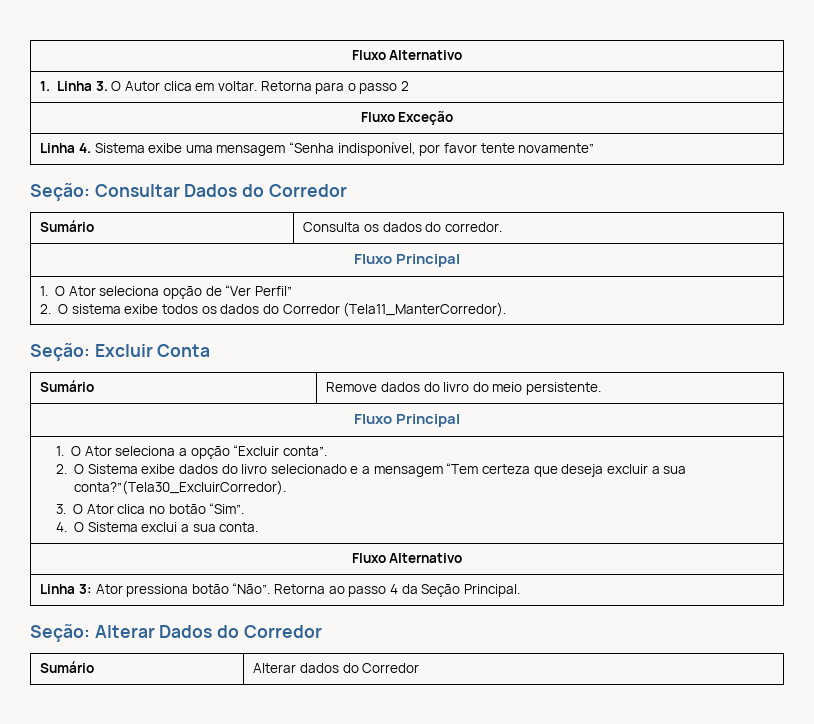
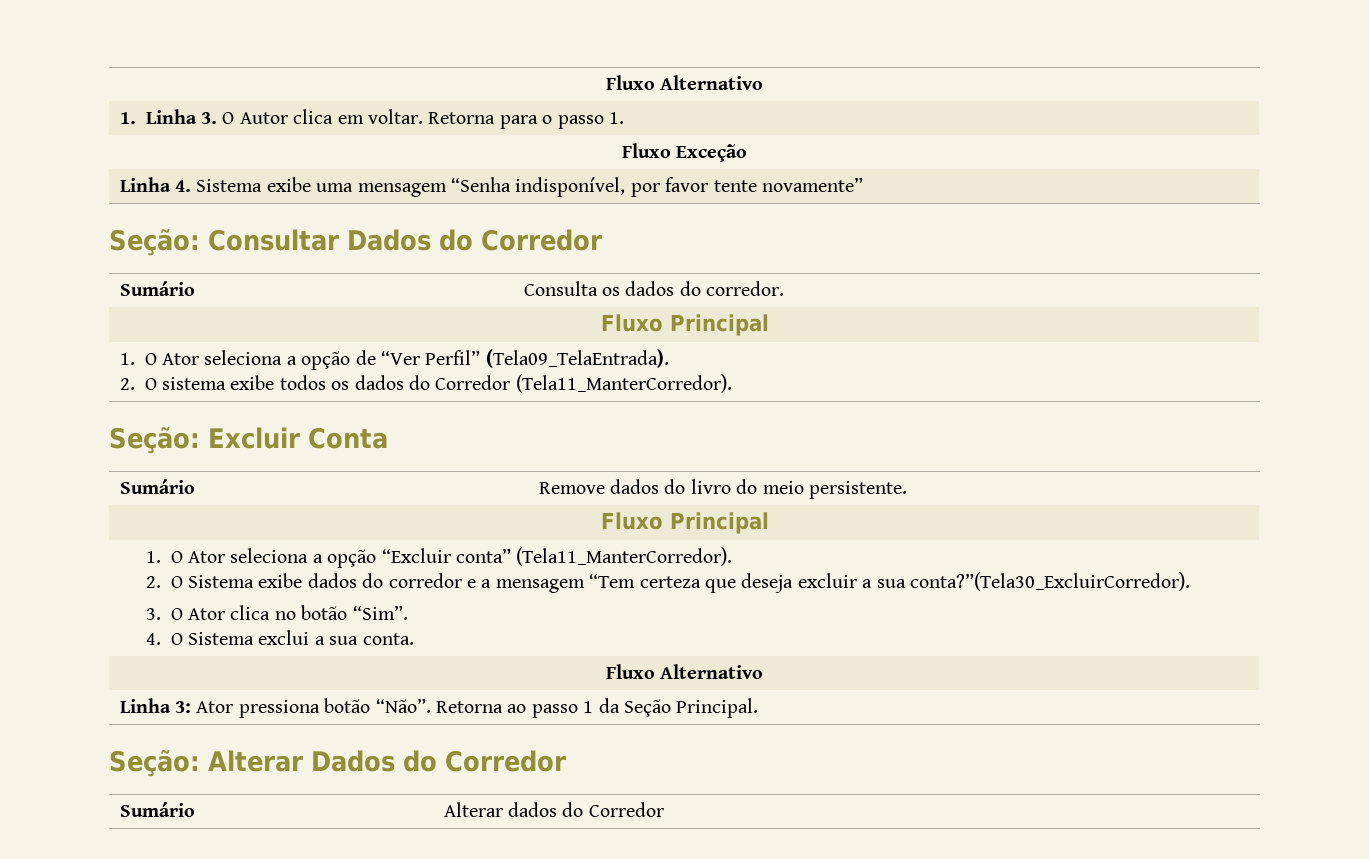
- 1. Linha 3. O Autor clica em voltar. Retorna para o passo 2
+ 1. Linha 3. O Autor clica em voltar. Retorna para o passo 1.
- 1. O Ator seleciona opção de “Ver Perfil”
+ 1. O Ator seleciona a opção de “Ver Perfil” (Tela09_TelaEntrada).
- 1. O Ator seleciona a opção “Excluir conta”.
+ 1. O Ator seleciona a opção “Excluir conta” (Tela11_ManterCorredor).
- 2. O Sistema exibe dados do livro selecionado e a mensagem “Tem certeza que deseja excluir a sua conta?”(Tela30_ExcluirCorredor).
+ 2. O Sistema exibe dados do corredor e a mensagem “Tem certeza que deseja excluir a sua conta?”(Tela30_ExcluirCorredor).
- Linha 3: Ator pressiona botão “Não”. Retorna ao passo 4 da Seção Principal.
+ Linha 3: Ator pressiona botão “Não”. Retorna ao passo 1 da Seção Principal.

